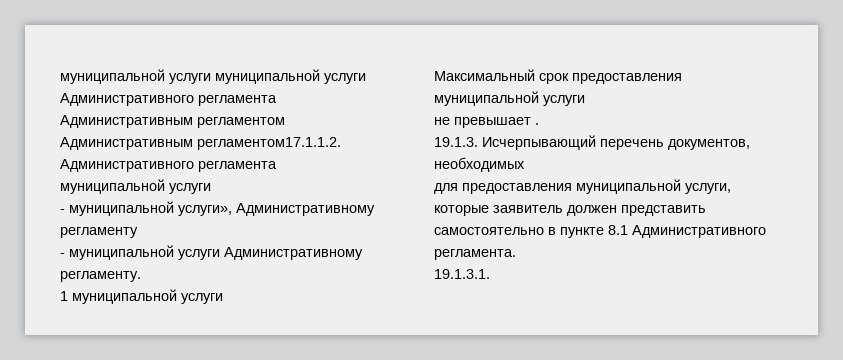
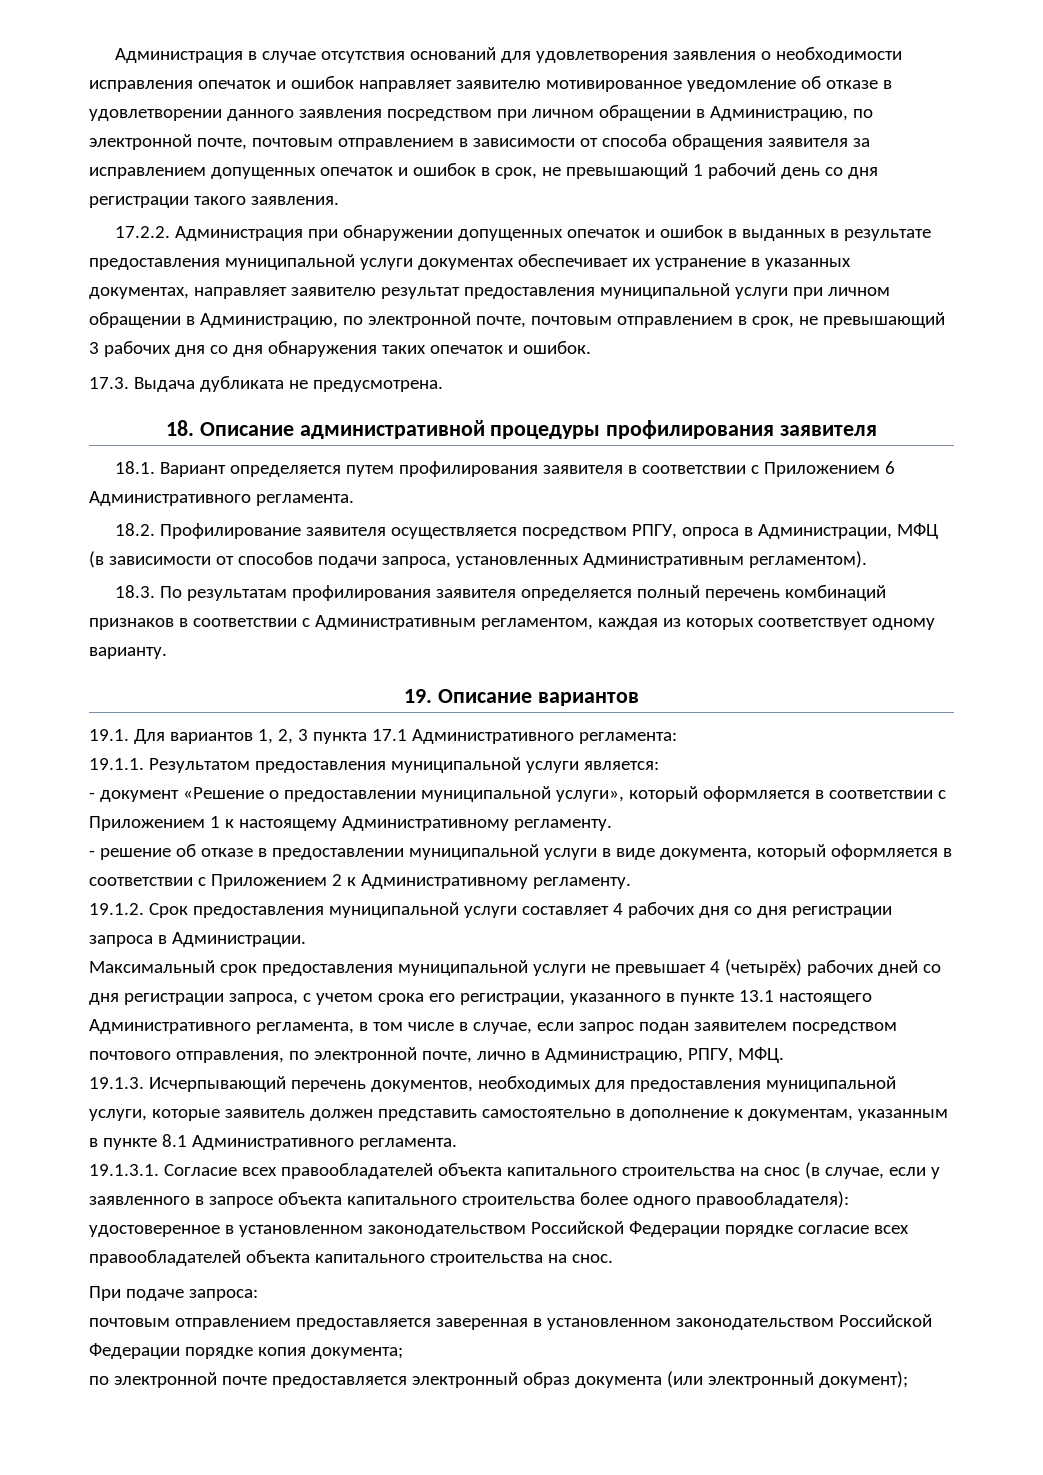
- муниципальной услуги муниципальной услуги Административного регламента Административным регламентом Административным регламентом17.1.1.2. Административного регламента
- муниципальной услуги
- - муниципальной услуги», Административному регламенту
- - муниципальной услуги Административному регламенту.
- 1 муниципальной услуги
+ Администрация в случае отсутствия оснований для удовлетворения заявления о необходимости исправления опечаток и ошибок направляет заявителю мотивированное уведомление об отказе в удовлетворении данного заявления посредством при личном обращении в Администрацию, по электронной почте, почтовым отправлением в зависимости от способа обращения заявителя за исправлением допущенных опечаток и ошибок в срок, не превышающий 1 рабочий день со дня регистрации такого заявления.
+ 17.2.2. Администрация при обнаружении допущенных опечаток и ошибок в выданных в результате предоставления муниципальной услуги документах обеспечивает их устранение в указанных документах, направляет заявителю результат предоставления муниципальной услуги при личном обращении в Администрацию, по электронной почте, почтовым отправлением в срок, не превышающий 3 рабочих дня со дня обнаружения таких опечаток и ошибок.
+ 17.3. Выдача дубликата не предусмотрена.
+ 18. Описание административной процедуры профилирования заявителя
+ 18.1. Вариант определяется путем профилирования заявителя в соответствии с Приложением 6 Административного регламента.
+ 18.2. Профилирование заявителя осуществляется посредством РПГУ, опроса в Администрации, МФЦ (в зависимости от способов подачи запроса, установленных Административным регламентом).
+ 18.3. По результатам профилирования заявителя определяется полный перечень комбинаций признаков в соответствии с Административным регламентом, каждая из которых соответствует одному варианту.
+ 19. Описание вариантов
+ 19.1. Для вариантов 1, 2, 3 пункта 17.1 Административного регламента:
+ 19.1.1. Результатом предоставления муниципальной услуги является:
+ - документ «Решение о предоставлении муниципальной услуги», который оформляется в соответствии с Приложением 1 к настоящему Административному регламенту.
+ - решение об отказе в предоставлении муниципальной услуги в виде документа, который оформляется в соответствии с Приложением 2 к Административному регламенту.
+ 19.1.2. Срок предоставления муниципальной услуги составляет 4 рабочих дня со дня регистрации запроса в Администрации.
- Максимальный срок предоставления муниципальной услуги
- не превышает .
+ Максимальный срок предоставления муниципальной услуги не превышает 4 (четырёх) рабочих дней со дня регистрации запроса, с учетом срока его регистрации, указанного в пункте 13.1 настоящего Административного регламента, в том числе в случае, если запрос подан заявителем посредством почтового отправления, по электронной почте, лично в Администрацию, РПГУ, МФЦ.
- 19.1.3. Исчерпывающий перечень документов, необходимых
- для предоставления муниципальной услуги, которые заявитель должен представить самостоятельно в пункте 8.1 Административного регламента.
+ 19.1.3. Исчерпывающий перечень документов, необходимых для предоставления муниципальной услуги, которые заявитель должен представить самостоятельно в дополнение к документам, указанным в пункте 8.1 Административного регламента.
- 19.1.3.1.
+ 19.1.3.1. Согласие всех правообладателей объекта капитального строительства на снос (в случае, если у заявленного в запросе объекта капитального строительства более одного правообладателя): удостоверенное в установленном законодательством Российской Федерации порядке согласие всех правообладателей объекта капитального строительства на снос.
+ При подаче запроса:
+ почтовым отправлением предоставляется заверенная в установленном законодательством Российской Федерации порядке копия документа;
+ по электронной почте предоставляется электронный образ документа (или электронный документ);

